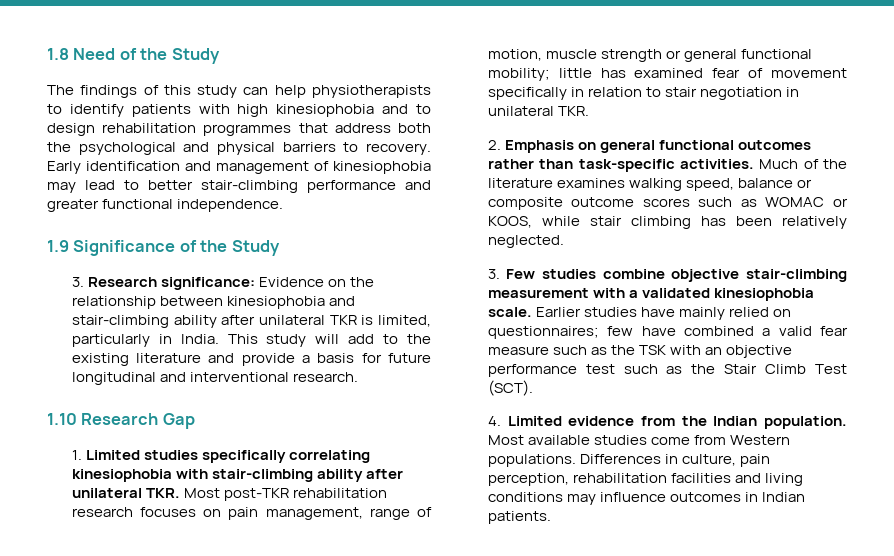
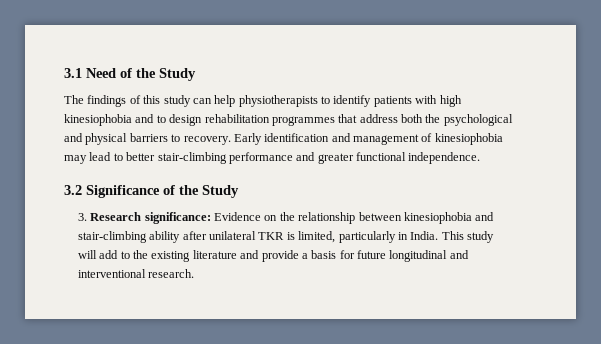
- 1.8 Need of the Study
+ 3.1 Need of the Study
- 1.9 Significance of the Study
+ 3.2 Significance of the Study
- 1.10 Research Gap
- 1. Limited studies specifically correlating kinesiophobia with stair-climbing ability after unilateral TKR. Most post-TKR rehabilitation research focuses on pain management, range of motion, muscle strength or general functional mobility; little has examined fear of movement specifically in relation to stair negotiation in unilateral TKR.
- 2. Emphasis on general functional outcomes rather than task-specific activities. Much of the literature examines walking speed, balance or composite outcome scores such as WOMAC or KOOS, while stair climbing has been relatively neglected.
- 3. Few studies combine objective stair-climbing measurement with a validated kinesiophobia scale. Earlier studies have mainly relied on questionnaires; few have combined a valid fear measure such as the TSK with an objective performance test such as the Stair Climb Test (SCT).
- 4. Limited evidence from the Indian population. Most available studies come from Western populations. Differences in culture, pain perception, rehabilitation facilities and living conditions may influence outcomes in Indian patients.

